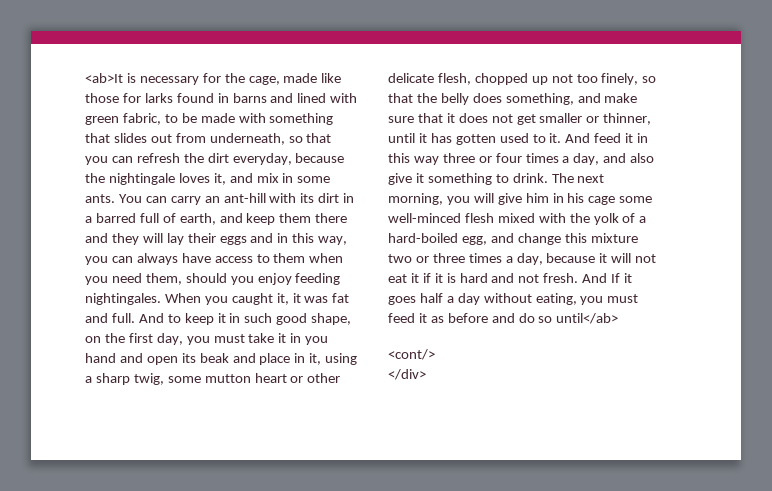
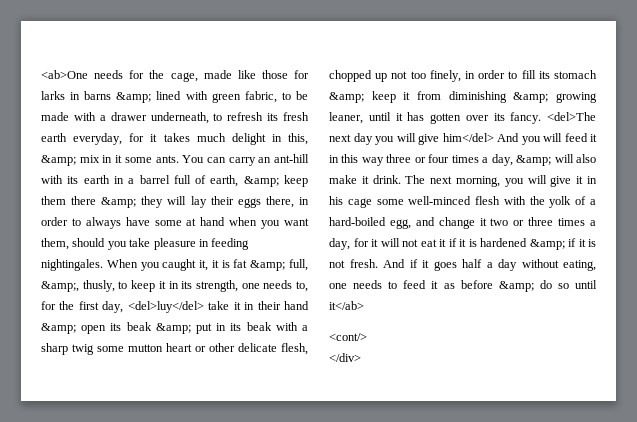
- <ab>It is necessary for the cage, made like those for larks found in barns and lined with green fabric, to be made with something that slides out from underneath, so that you can refresh the dirt everyday, because the nightingale loves it, and mix in some ants.
+ <ab>One needs for the cage, made like those for larks in barns &amp; lined with green fabric, to be made with a drawer underneath, to refresh its fresh earth everyday, for it takes much delight in this, &amp; mix in it some ants.
- You can carry an ant-hill with its dirt in a barred full of earth, and keep them there and they will lay their eggs and in this way, you can always have access to them when you need them, should you enjoy feeding nightingales.
+ You can carry an ant-hill with its earth in a barrel full of earth, &amp; keep them there &amp; they will lay their eggs there, in order to always have some at hand when you want them, should you take pleasure in feeding nightingales.
- When you caught it, it was fat and full. And to keep it in such good shape, on the first day, you must take it in you hand and open its beak and place in it, using a sharp twig, some mutton heart or other delicate flesh, chopped up not too finely, so that the belly does something, and make sure that it does not get smaller or thinner, until it has gotten used to it. And feed it in this way three or four times a day, and also give it something to drink.
+ When you caught it, it is fat &amp; full, &amp;, thusly, to keep it in its strength, one needs to, for the first day, <del>luy</del> take it in their hand &amp; open its beak &amp; put in its beak with a sharp twig some mutton heart or other delicate flesh, chopped up not too finely, in order to fill its stomach &amp; keep it from diminishing &amp; growing leaner, until it has gotten over its fancy. <del>The next day you will give him</del> And you will feed it in this way three or four times a day, &amp; will also make it drink.
- The next morning, you will give him in his cage some well-minced flesh mixed with the yolk of a hard-boiled egg, and change this mixture two or three times a day, because it will not eat it if it is hard and not fresh.
+ The next morning, you will give it in his cage some well-minced flesh with the yolk of a hard-boiled egg, and change it two or three times a day, for it will not eat it if it is hardened &amp; if it is not fresh.
- And If it goes half a day without eating, you must feed it as before and do so until</ab>
+ And if it goes half a day without eating, one needs to feed it as before &amp; do so until it</ab>

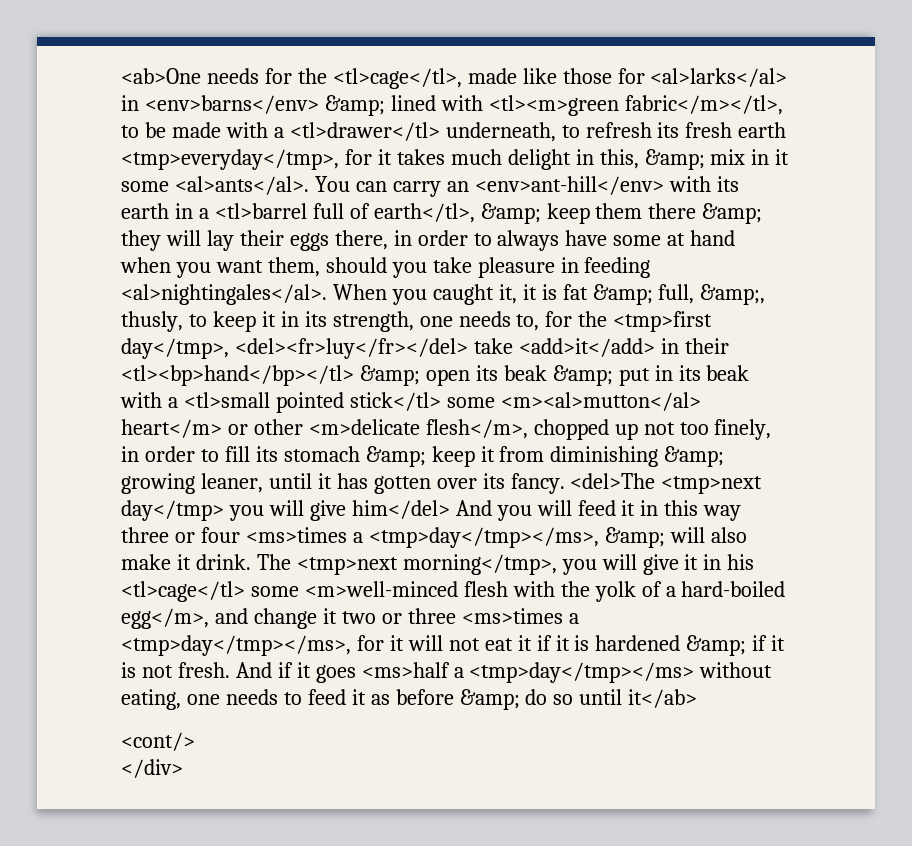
- <ab>One needs for the cage, made like those for larks in barns &amp; lined with green fabric, to be made with a drawer underneath, to refresh its fresh earth everyday, for it takes much delight in this, &amp; mix in it some ants.
+ <ab>One needs for the <tl>cage</tl>, made like those for <al>larks</al> in <env>barns</env> &amp; lined with <tl><m>green fabric</m></tl>, to be made with a <tl>drawer</tl> underneath, to refresh its fresh earth <tmp>everyday</tmp>, for it takes much delight in this, &amp; mix in it some <al>ants</al>.
- You can carry an ant-hill with its earth in a barrel full of earth, &amp; keep them there &amp; they will lay their eggs there, in order to always have some at hand when you want them, should you take pleasure in feeding nightingales.
+ You can carry an <env>ant-hill</env> with its earth in a <tl>barrel full of earth</tl>, &amp; keep them there &amp; they will lay their eggs there, in order to always have some at hand when you want them, should you take pleasure in feeding <al>nightingales</al>.
- full, &amp;, thusly, to keep it in its strength, one needs to, for the first day, <del>luy</del> take it in their hand &amp;
+ full, &amp;, thusly, to keep it in its strength, one needs to, for the <tmp>first day</tmp>, <del><fr>luy</fr></del> take <add>it</add> in their <tl><bp>hand</bp></tl> &amp;
- put in its beak with a sharp twig some mutton heart or other delicate flesh, chopped up not too finely, in order to fill its stomach &amp;
+ put in its beak with a <tl>small pointed stick</tl> some <m><al>mutton</al> heart</m> or other <m>delicate flesh</m>, chopped up not too finely, in order to fill its stomach &amp;
- <del>The next day you will give him</del> And you will feed it in this way three or four times a day, &amp; will also make it drink.
+ <del>The <tmp>next day</tmp> you will give him</del> And you will feed it in this way three or four <ms>times a <tmp>day</tmp></ms>, &amp; will also make it drink.
- The next morning, you will give it in his cage some well-minced flesh with the yolk of a hard-boiled egg, and change it two or three times a day, for it will not eat it if it is hardened &amp; if it is not fresh.
+ The <tmp>next morning</tmp>, you will give it in his <tl>cage</tl> some <m>well-minced flesh with the yolk of a hard-boiled egg</m>, and change it two or three <ms>times a <tmp>day</tmp></ms>, for it will not eat it if it is hardened &amp; if it is not fresh.
- And if it goes half a day without eating, one needs to feed it as before &amp; do so until it</ab>
+ And if it goes <ms>half a <tmp>day</tmp></ms> without eating, one needs to feed it as before &amp; do so until it</ab>

